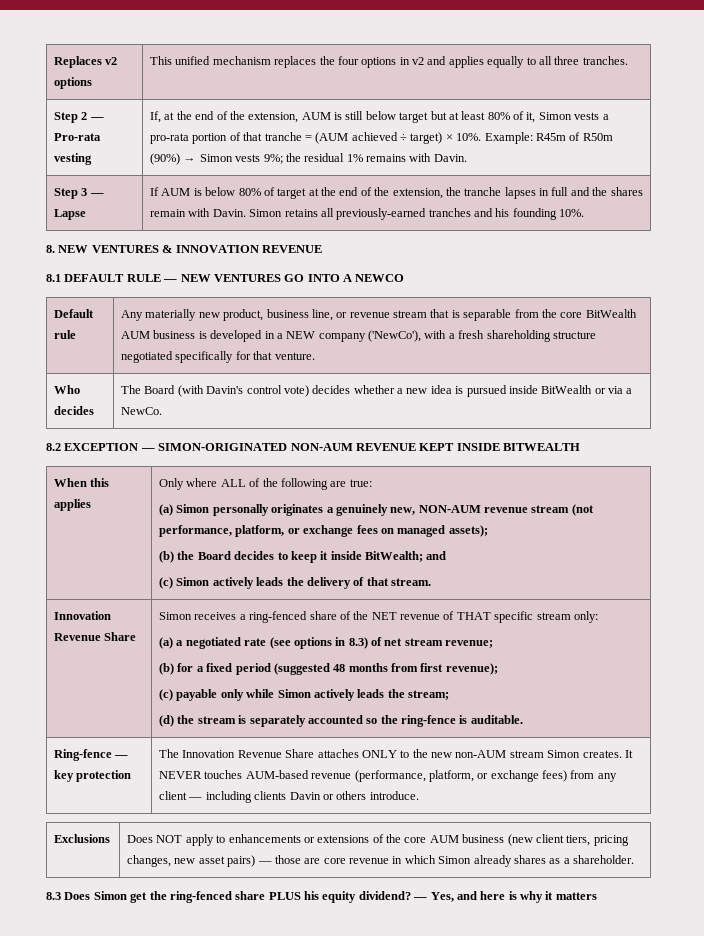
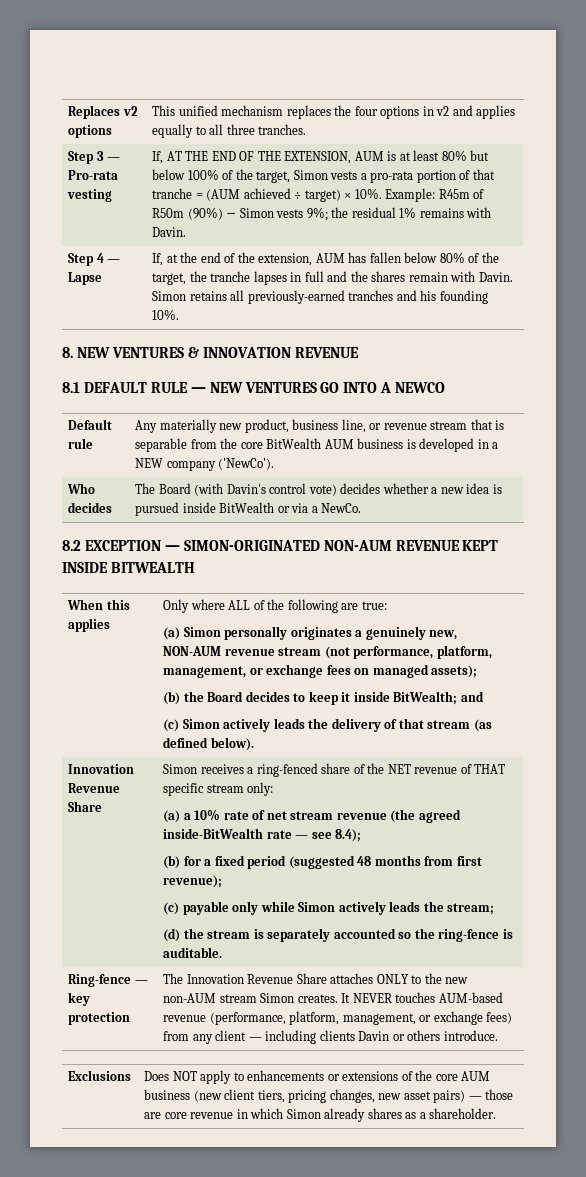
- Step 2 — Pro-rata vesting
+ Step 3 — Pro-rata vesting
- If, at the end of the extension, AUM is still below target but at least 80% of it, Simon vests a pro-rata portion of that tranche = (AUM achieved ÷ target) × 10%.
+ If, AT THE END OF THE EXTENSION, AUM is at least 80% but below 100% of the target, Simon vests a pro-rata portion of that tranche = (AUM achieved ÷ target) × 10%.
- Step 3 — Lapse | If AUM is below 80% of target at the end of the extension, the tranche lapses in full and the shares remain with Davin. Simon retains all previously-earned tranches and his founding 10%.
+ Step 4 — Lapse | If, at the end of the extension, AUM has fallen below 80% of the target, the tranche lapses in full and the shares remain with Davin. Simon retains all previously-earned tranches and his founding 10%.
- Default rule | Any materially new product, business line, or revenue stream that is separable from the core BitWealth AUM business is developed in a NEW company ('NewCo'), with a fresh shareholding structure negotiated specifically for that venture.
+ Default rule | Any materially new product, business line, or revenue stream that is separable from the core BitWealth AUM business is developed in a NEW company ('NewCo').
- (a) Simon personally originates a genuinely new, NON-AUM revenue stream (not performance, platform, or exchange fees on managed assets);
+ (a) Simon personally originates a genuinely new, NON-AUM revenue stream (not performance, platform, management, or exchange fees on managed assets);
- (c) Simon actively leads the delivery of that stream.
+ (c) Simon actively leads the delivery of that stream (as defined below).
- (a) a negotiated rate (see options in 8.3) of net stream revenue;
+ (a) a 10% rate of net stream revenue (the agreed inside-BitWealth rate — see 8.4);
- Ring-fence — key protection | The Innovation Revenue Share attaches ONLY to the new non-AUM stream Simon creates. It NEVER touches AUM-based revenue (performance, platform, or exchange fees) from any client — including clients Davin or others introduce.
+ Ring-fence — key protection | The Innovation Revenue Share attaches ONLY to the new non-AUM stream Simon creates. It NEVER touches AUM-based revenue (performance, platform, management, or exchange fees) from any client — including clients Davin or others introduce.
- 8.3 Does Simon get the ring-fenced share PLUS his equity dividend? — Yes, and here is why it matters

